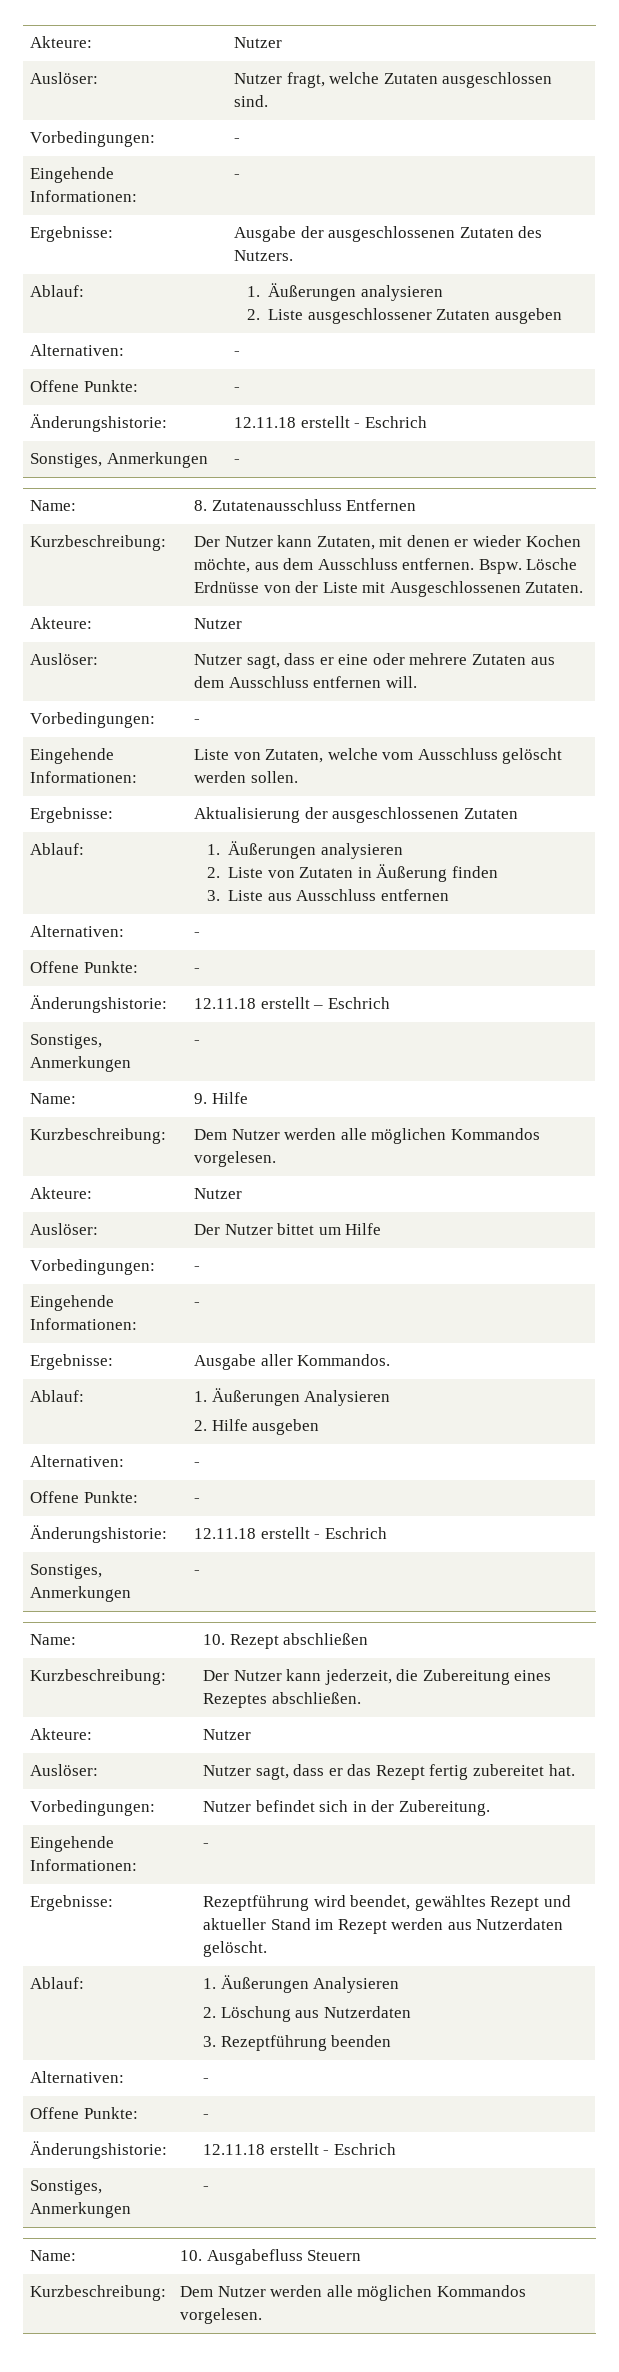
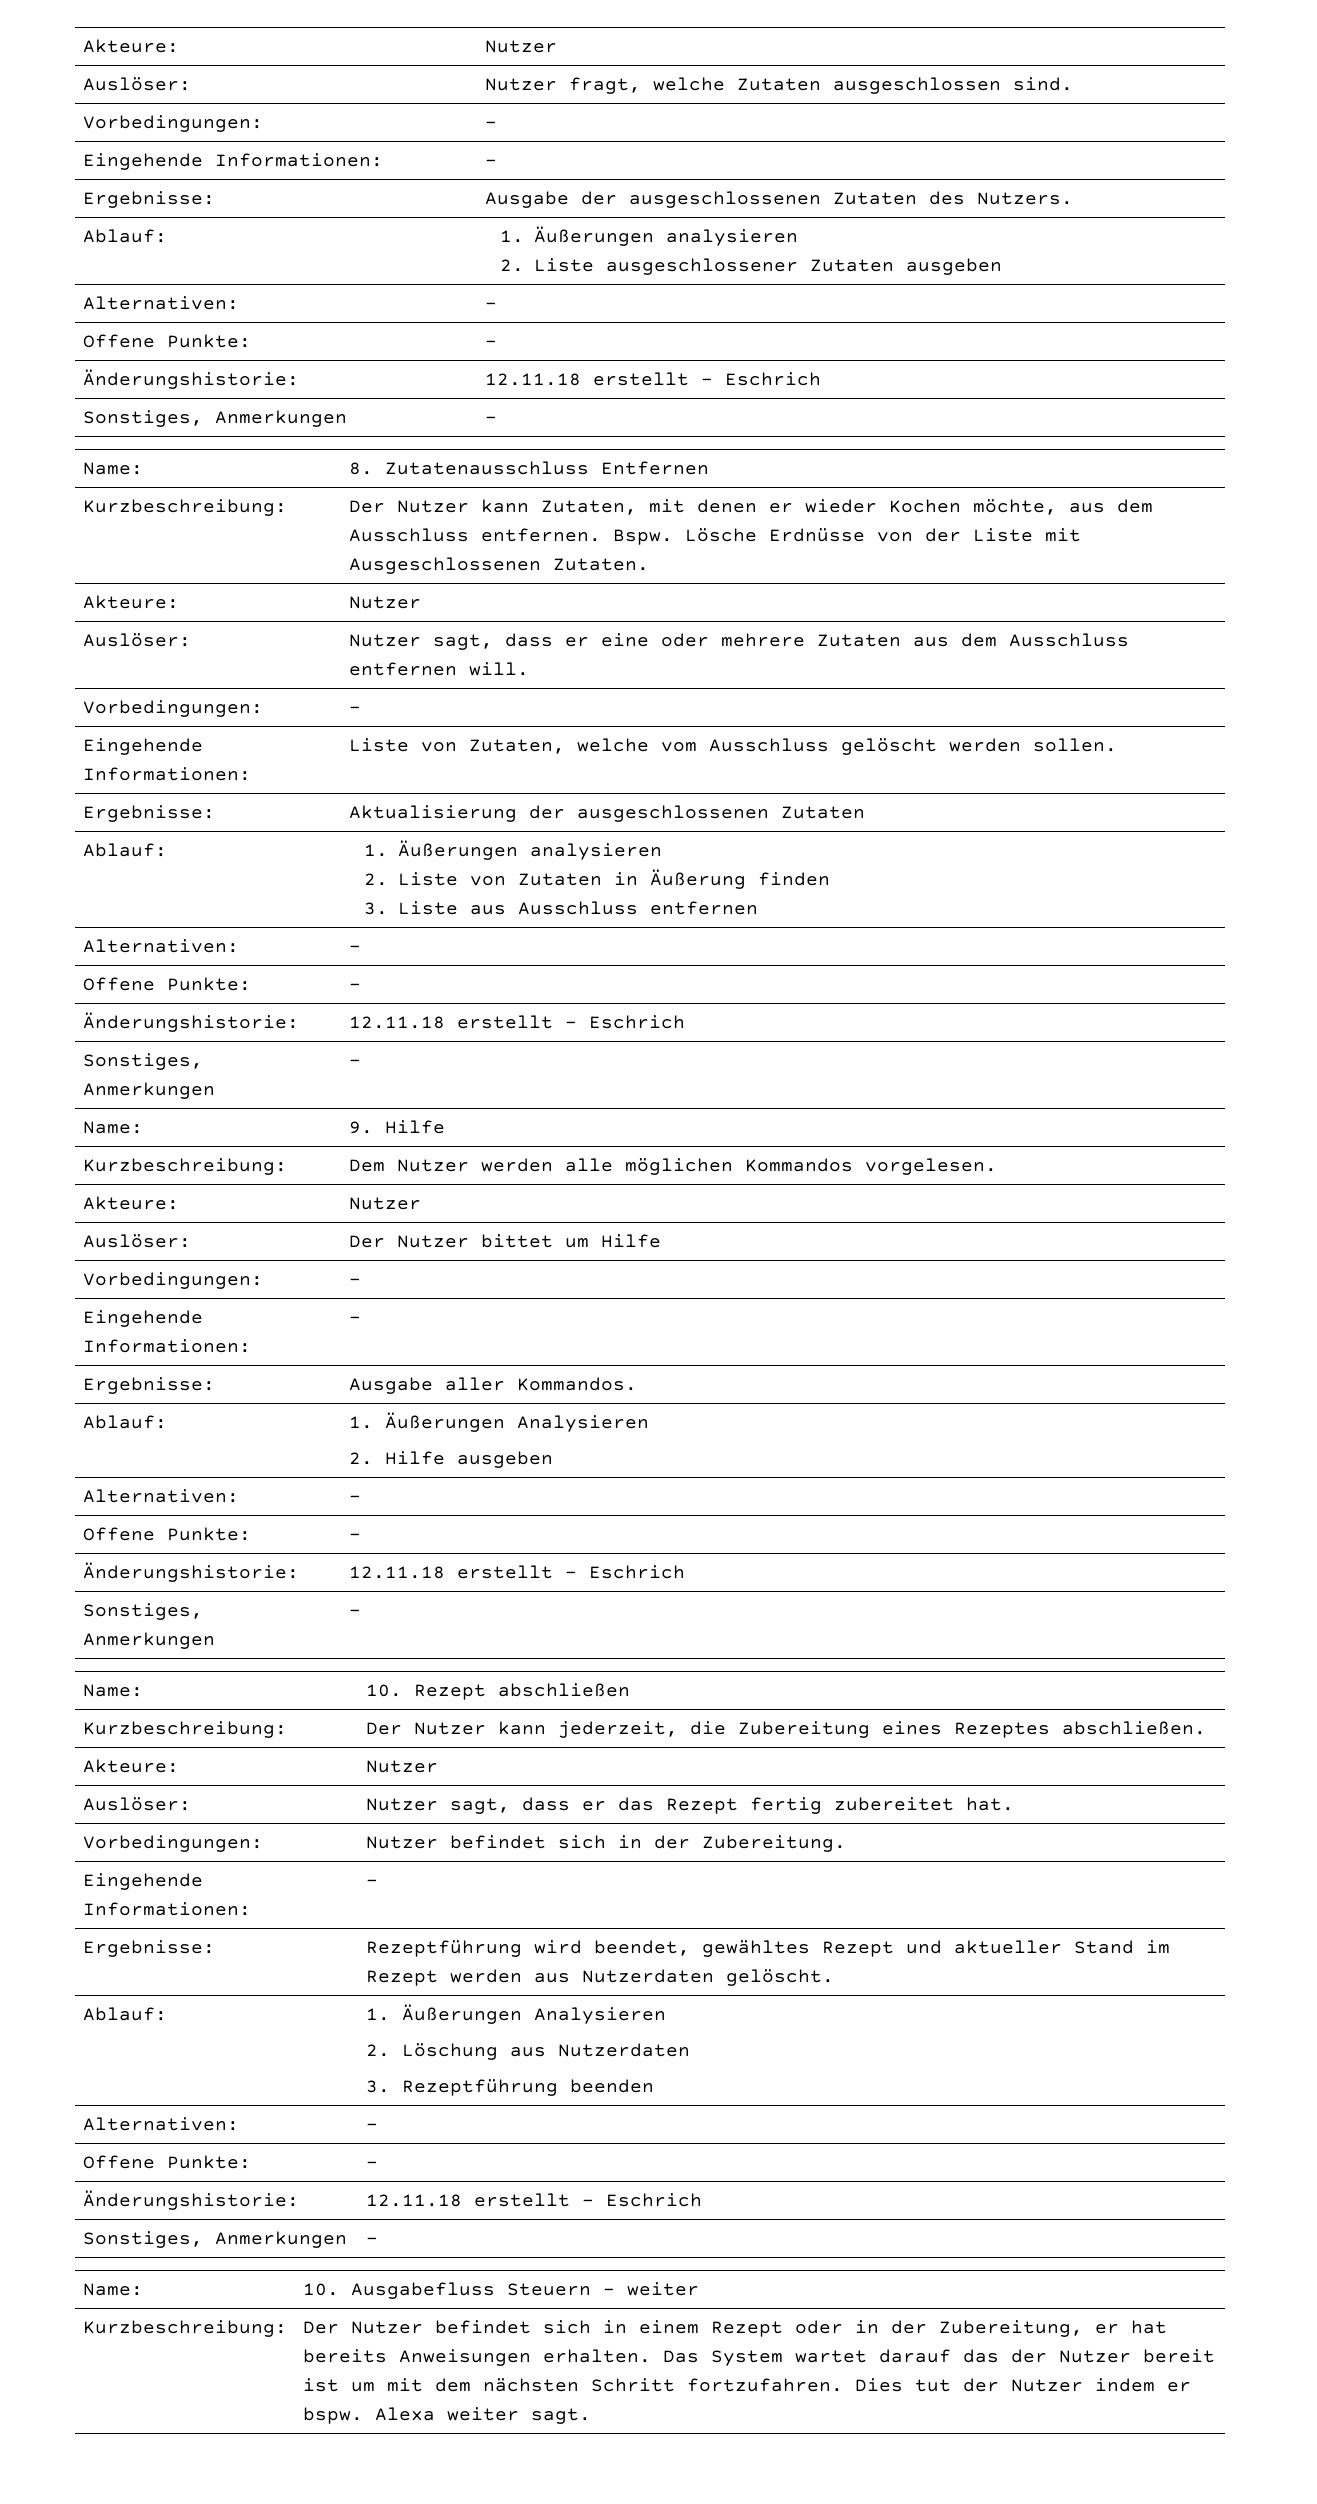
- Name: | 10. Ausgabefluss Steuern
- Kurzbeschreibung: | Dem Nutzer werden alle möglichen Kommandos vorgelesen.
+ Name: | 10. Ausgabefluss Steuern - weiter
+ Kurzbeschreibung: | Der Nutzer befindet sich in einem Rezept oder in der Zubereitung, er hat bereits Anweisungen erhalten. Das System wartet darauf das der Nutzer bereit ist um mit dem nächsten Schritt fortzufahren. Dies tut der Nutzer indem er bspw. Alexa weiter sagt.

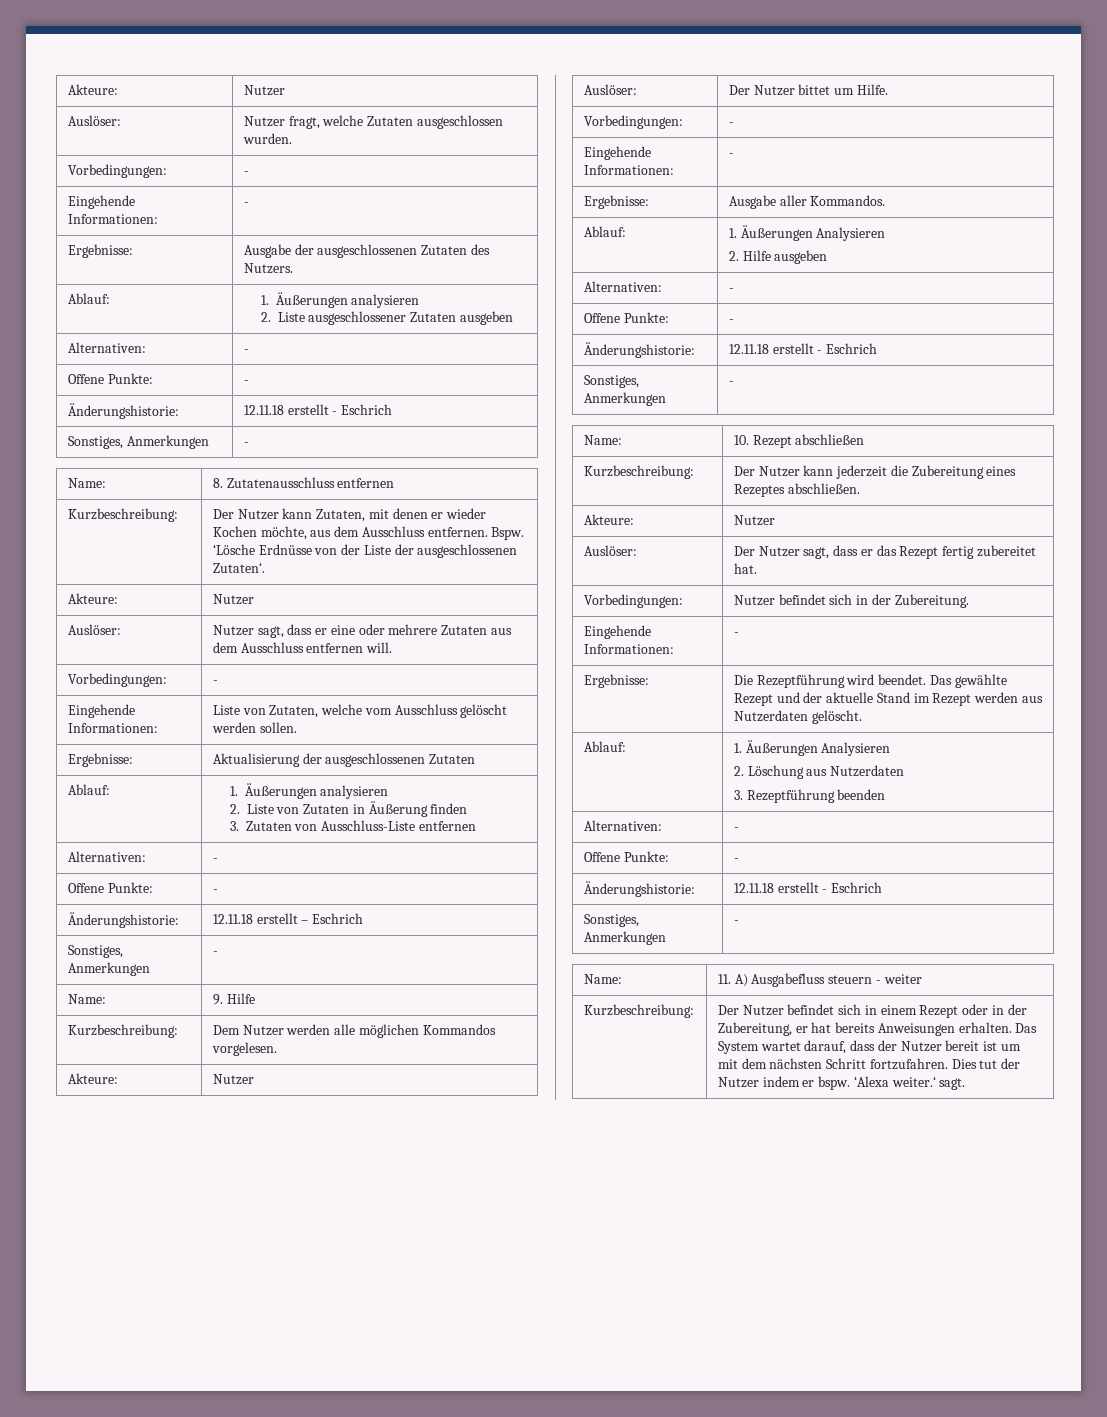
- Auslöser: | Nutzer fragt, welche Zutaten ausgeschlossen sind.
+ Auslöser: | Nutzer fragt, welche Zutaten ausgeschlossen wurden.
- Name: | 8. Zutatenausschluss Entfernen
+ Name: | 8. Zutatenausschluss entfernen
- Kurzbeschreibung: | Der Nutzer kann Zutaten, mit denen er wieder Kochen möchte, aus dem Ausschluss entfernen. Bspw. Lösche Erdnüsse von der Liste mit Ausgeschlossenen Zutaten.
+ Kurzbeschreibung: | Der Nutzer kann Zutaten, mit denen er wieder Kochen möchte, aus dem Ausschluss entfernen. Bspw. ‘Lösche Erdnüsse von der Liste der ausgeschlossenen Zutaten‘.
  Ergebnisse: | Aktualisierung der ausgeschlossenen Zutaten
  Ablauf: | 1. Äußerungen analysieren
  2. Liste von Zutaten in Äußerung finden
- 3. Liste aus Ausschluss entfernen
+ 3. Zutaten von Ausschluss-Liste entfernen
- Auslöser: | Der Nutzer bittet um Hilfe
+ Auslöser: | Der Nutzer bittet um Hilfe.
- Kurzbeschreibung: | Der Nutzer kann jederzeit, die Zubereitung eines Rezeptes abschließen.
+ Kurzbeschreibung: | Der Nutzer kann jederzeit die Zubereitung eines Rezeptes abschließen.
- Auslöser: | Nutzer sagt, dass er das Rezept fertig zubereitet hat.
+ Auslöser: | Der Nutzer sagt, dass er das Rezept fertig zubereitet hat.
- Ergebnisse: | Rezeptführung wird beendet, gewähltes Rezept und aktueller Stand im Rezept werden aus Nutzerdaten gelöscht.
+ Ergebnisse: | Die Rezeptführung wird beendet. Das gewählte Rezept und der aktuelle Stand im Rezept werden aus Nutzerdaten gelöscht.
- Name: | 10. Ausgabefluss Steuern - weiter
+ Name: | 11. A) Ausgabefluss steuern - weiter
- Das System wartet darauf das der Nutzer bereit ist um mit dem nächsten Schritt fortzufahren.
+ Das System wartet darauf, dass der Nutzer bereit ist um mit dem nächsten Schritt fortzufahren.
- Alexa weiter sagt.
+ ‘Alexa weiter.‘ sagt.

